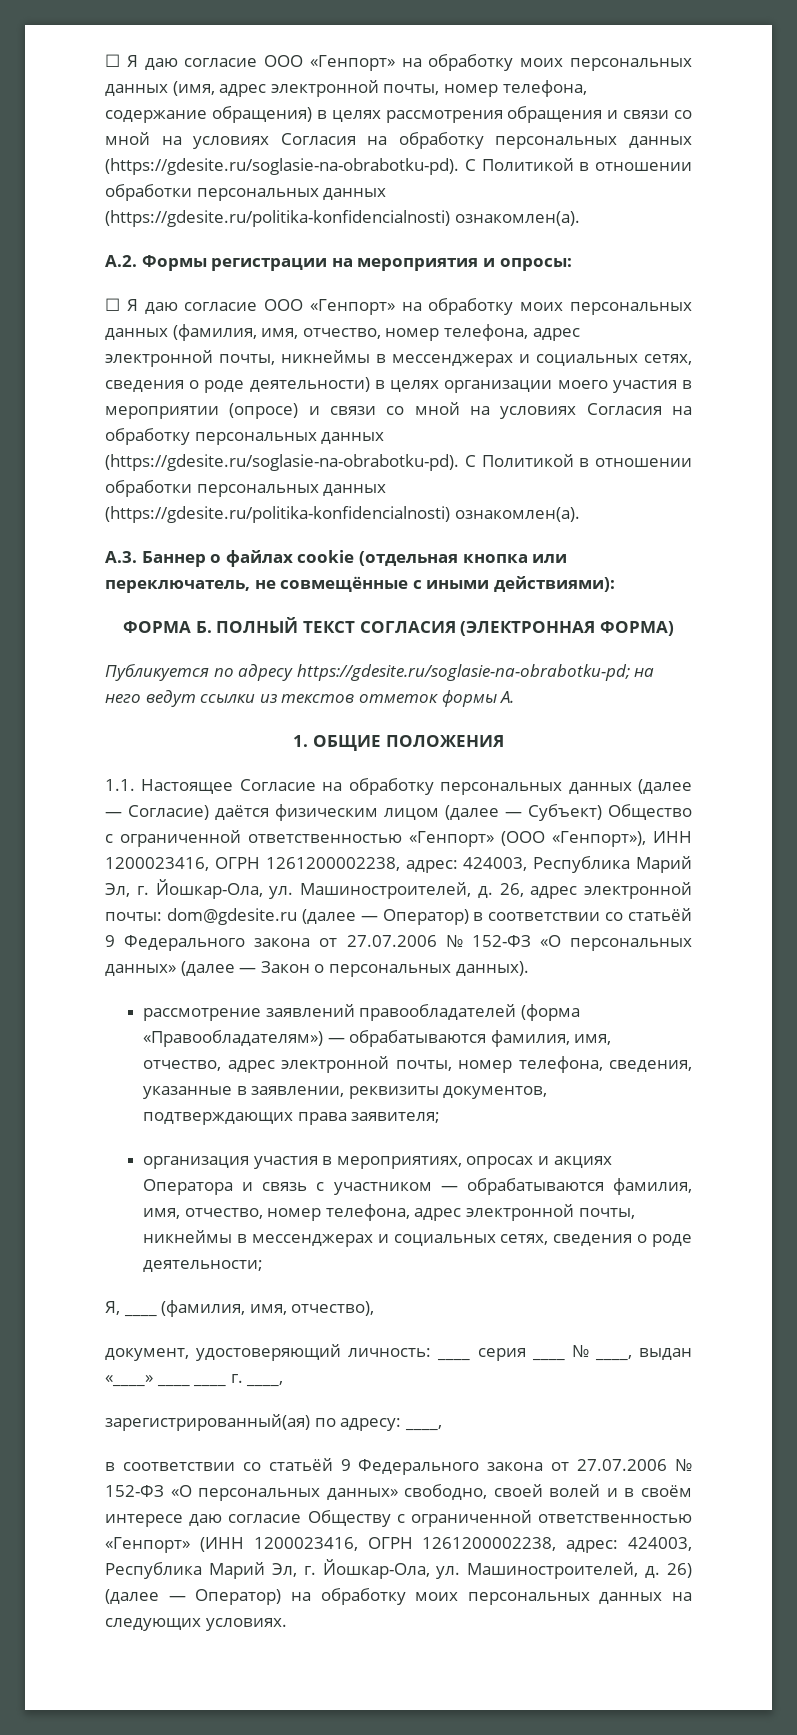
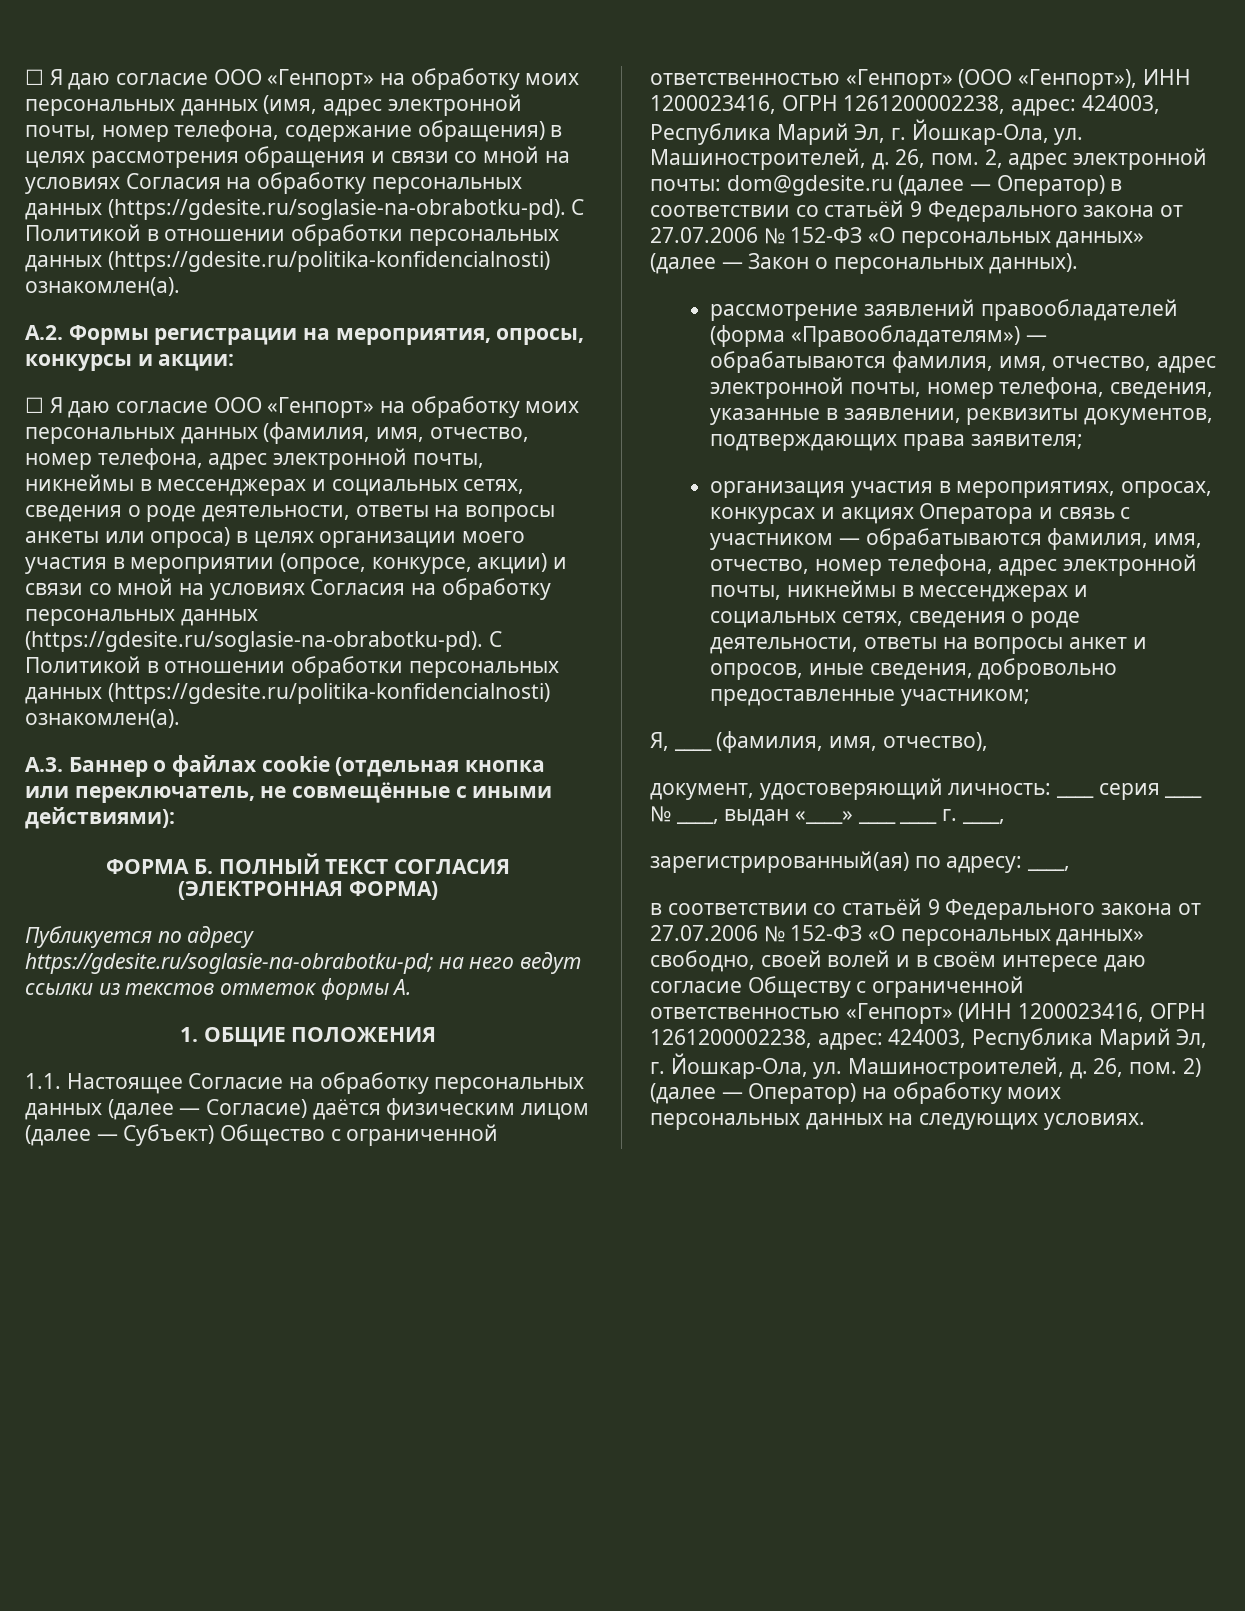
- А.2. Формы регистрации на мероприятия и опросы:
+ А.2. Формы регистрации на мероприятия, опросы, конкурсы и акции:
- ☐ Я даю согласие ООО «Генпорт» на обработку моих персональных данных (фамилия, имя, отчество, номер телефона, адрес электронной почты, никнеймы в мессенджерах и социальных сетях, сведения о роде деятельности) в целях организации моего участия в мероприятии (опросе) и связи со мной на условиях Согласия на обработку персональных данных (https://gdesite.ru/soglasie-na-obrabotku-pd). С Политикой в отношении обработки персональных данных (https://gdesite.ru/politika-konfidencialnosti) ознакомлен(а).
+ ☐ Я даю согласие ООО «Генпорт» на обработку моих персональных данных (фамилия, имя, отчество, номер телефона, адрес электронной почты, никнеймы в мессенджерах и социальных сетях, сведения о роде деятельности, ответы на вопросы анкеты или опроса) в целях организации моего участия в мероприятии (опросе, конкурсе, акции) и связи со мной на условиях Согласия на обработку персональных данных (https://gdesite.ru/soglasie-na-obrabotku-pd). С Политикой в отношении обработки персональных данных (https://gdesite.ru/politika-konfidencialnosti) ознакомлен(а).
- 26, адрес электронной почты: dom@gdesite.ru (далее — Оператор) в соответствии со статьёй 9 Федерального закона от 27.07.2006 № 152-ФЗ «О персональных данных» (далее — Закон о персональных данных).
+ 26, пом. 2, адрес электронной почты: dom@gdesite.ru (далее — Оператор) в соответствии со статьёй 9 Федерального закона от 27.07.2006 № 152-ФЗ «О персональных данных» (далее — Закон о персональных данных).
- организация участия в мероприятиях, опросах и акциях Оператора и связь с участником — обрабатываются фамилия, имя, отчество, номер телефона, адрес электронной почты, никнеймы в мессенджерах и социальных сетях, сведения о роде деятельности;
+ организация участия в мероприятиях, опросах, конкурсах и акциях Оператора и связь с участником — обрабатываются фамилия, имя, отчество, номер телефона, адрес электронной почты, никнеймы в мессенджерах и социальных сетях, сведения о роде деятельности, ответы на вопросы анкет и опросов, иные сведения, добровольно предоставленные участником;
- 26) (далее — Оператор) на обработку моих персональных данных на следующих условиях.
+ 26, пом. 2) (далее — Оператор) на обработку моих персональных данных на следующих условиях.

